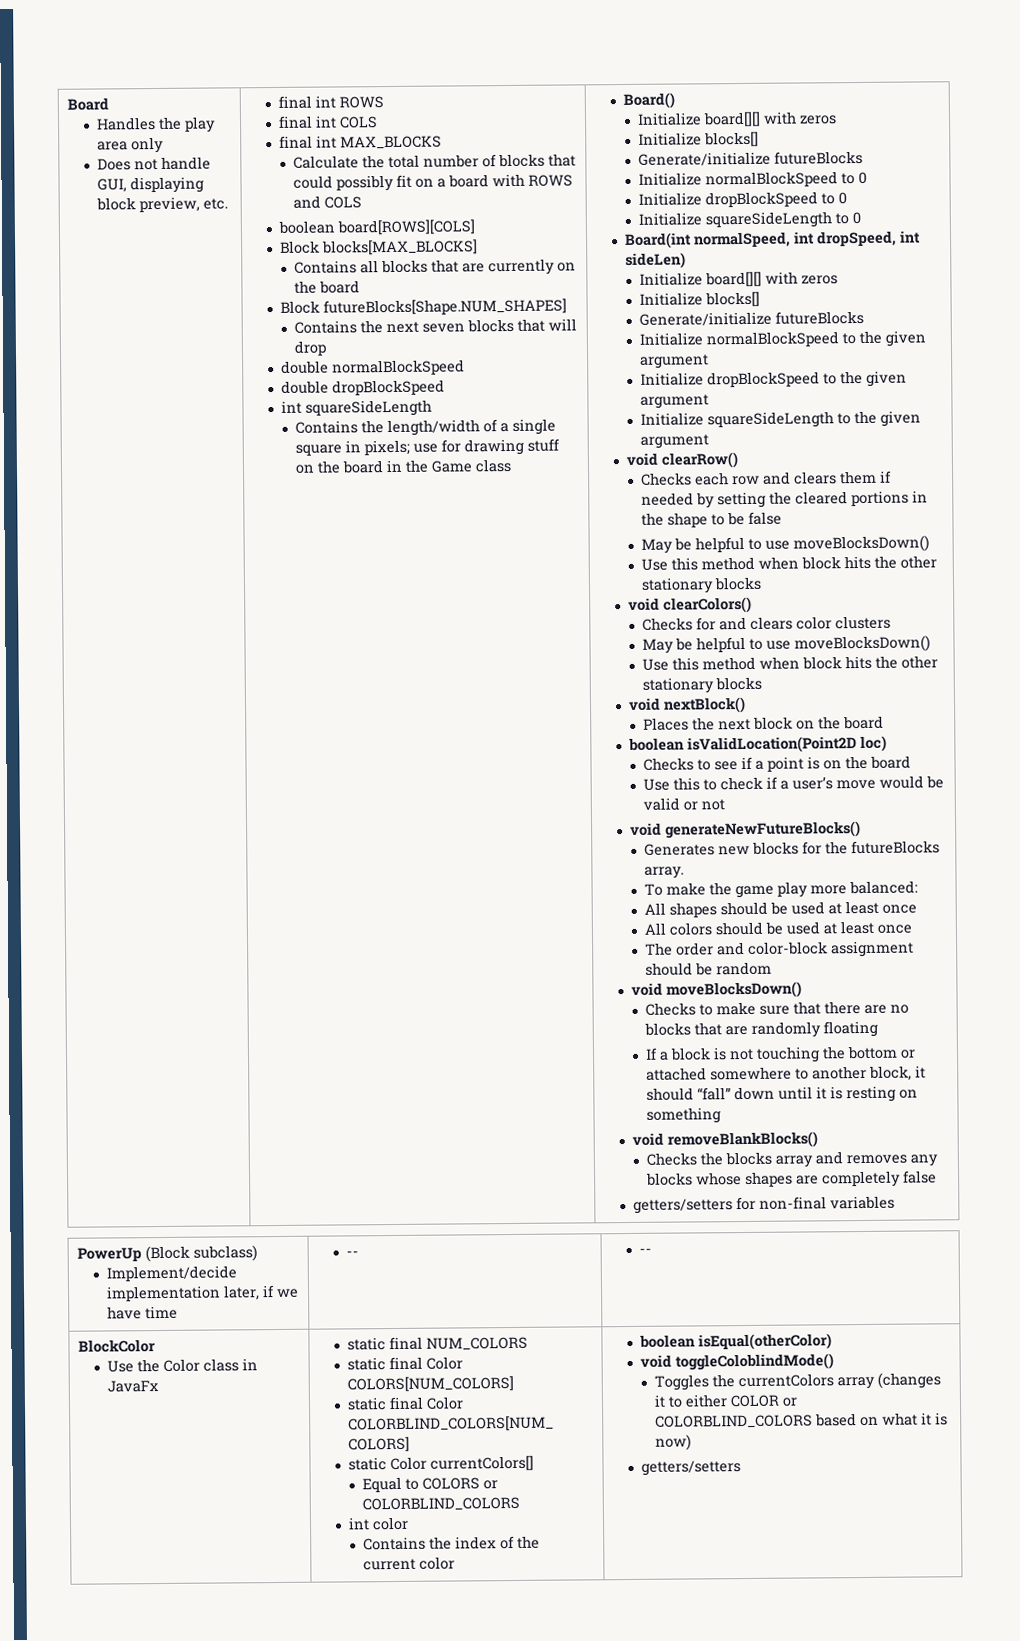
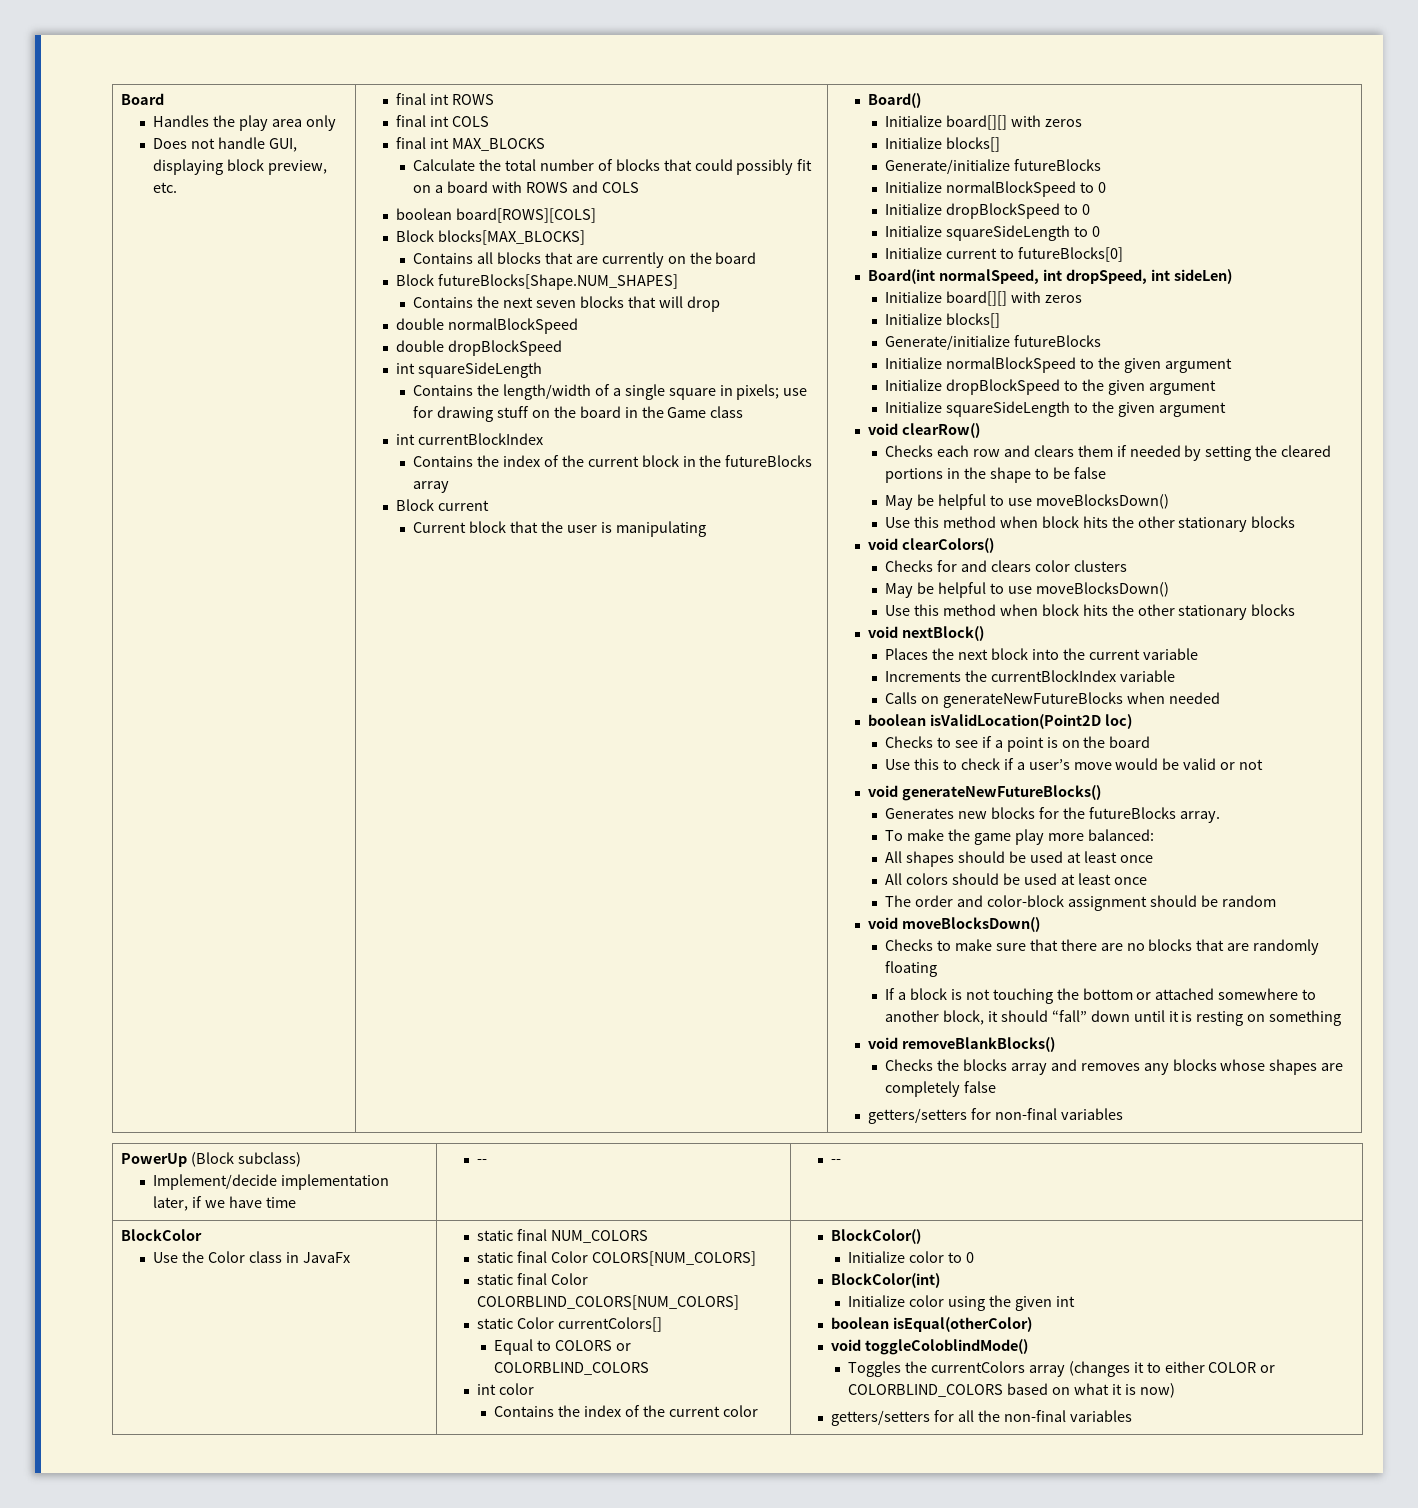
+ int currentBlockIndex
+ Contains the index of the current block in the futureBlocks array
+ Block current
+ Current block that the user is manipulating
+ Initialize current to futureBlocks[0]
- Places the next block on the board
+ Places the next block into the current variable
+ Increments the currentBlockIndex variable
+ Calls on generateNewFutureBlocks when needed
+ BlockColor()
+ Initialize color to 0
+ BlockColor(int)
+ Initialize color using the given int
  Toggles the currentColors array (changes it to either COLOR or COLORBLIND_COLORS based on what it is now)
- getters/setters
+ getters/setters for all the non-final variables

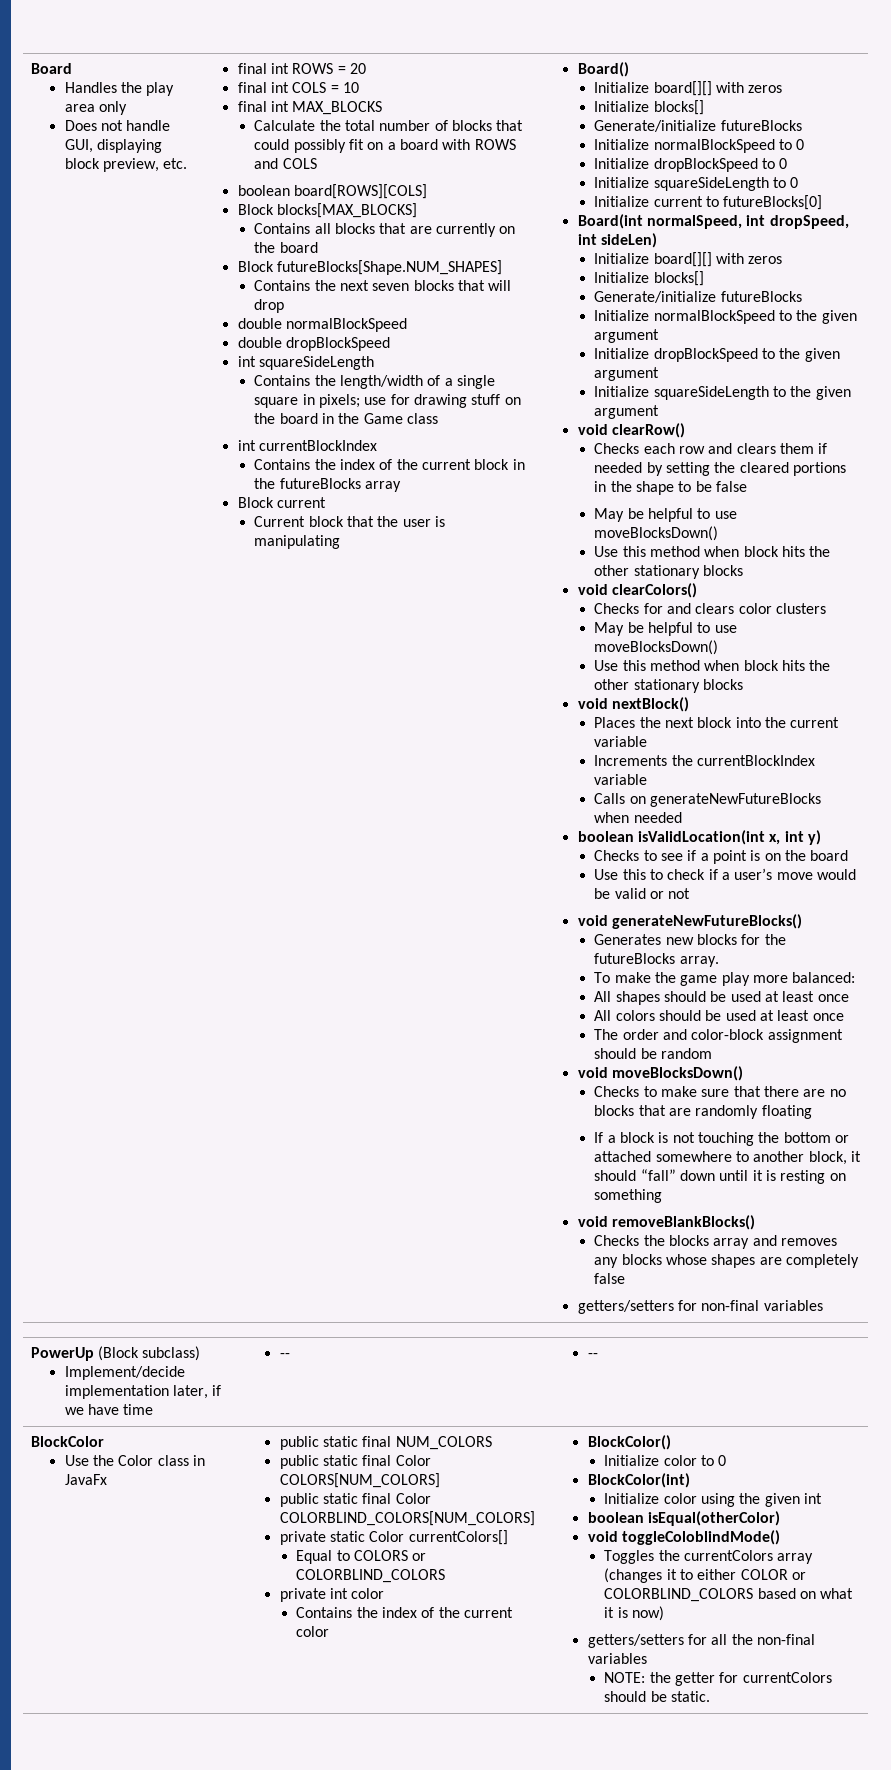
- final int ROWS
+ final int ROWS = 20
- final int COLS
+ final int COLS = 10
- boolean isValidLocation(Point2D loc)
+ boolean isValidLocation(int x, int y)
- static final NUM_COLORS
+ public static final NUM_COLORS
- static final Color COLORS[NUM_COLORS]
+ public static final Color COLORS[NUM_COLORS]
- static final Color COLORBLIND_COLORS[NUM_COLORS]
+ public static final Color COLORBLIND_COLORS[NUM_COLORS]
- static Color currentColors[]
+ private static Color currentColors[]
- int color
+ private int color
+ NOTE: the getter for currentColors should be static.

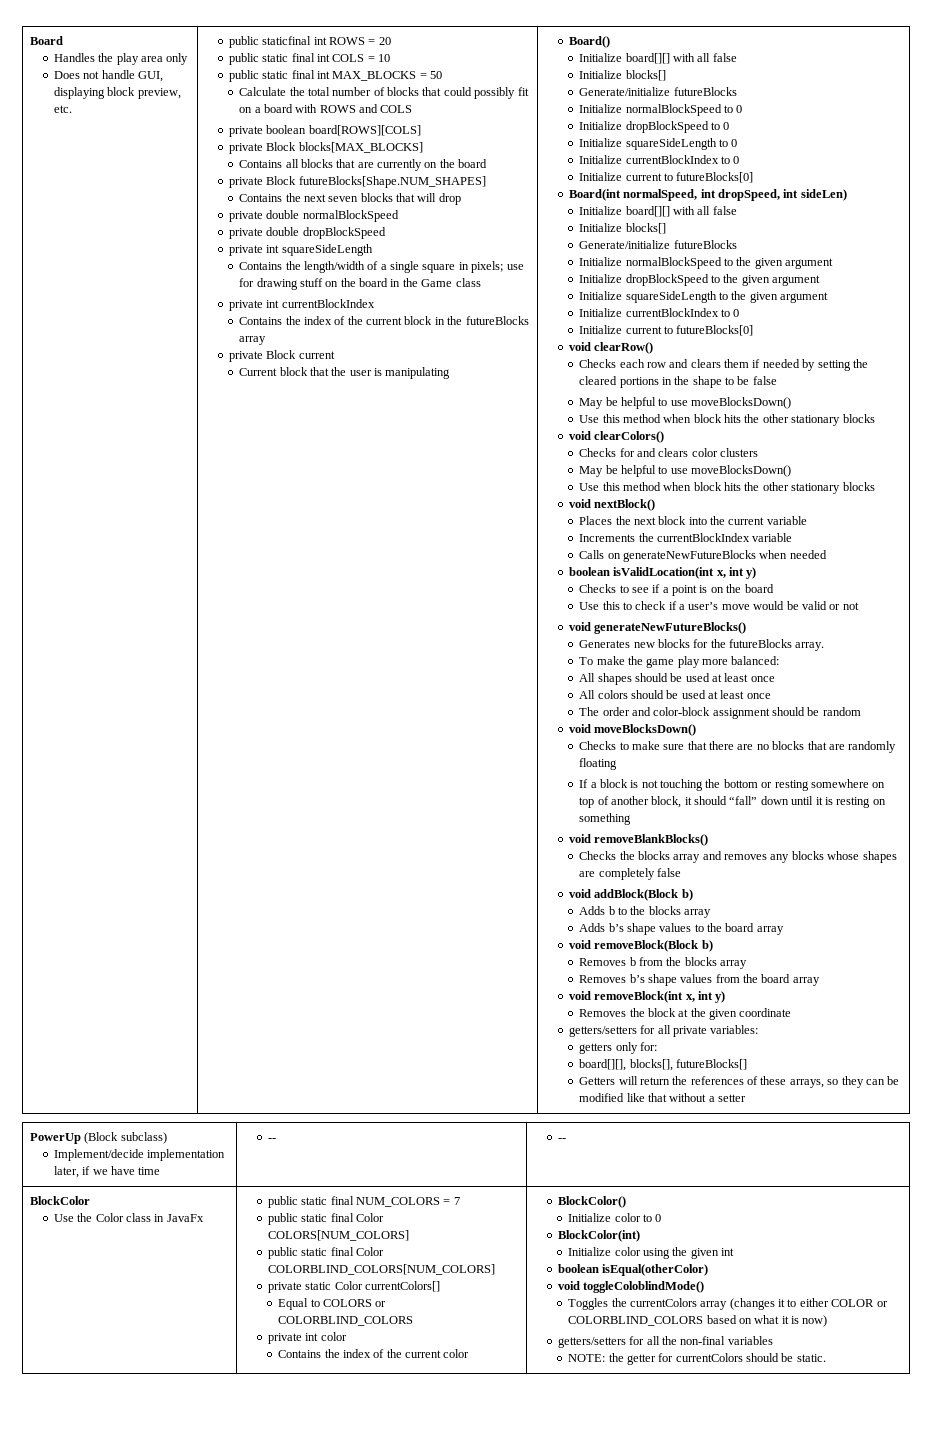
- final int ROWS = 20
+ public staticfinal int ROWS = 20
- final int COLS = 10
+ public static final int COLS = 10
- final int MAX_BLOCKS
+ public static final int MAX_BLOCKS = 50
- boolean board[ROWS][COLS]
+ private boolean board[ROWS][COLS]
- Block blocks[MAX_BLOCKS]
+ private Block blocks[MAX_BLOCKS]
- Block futureBlocks[Shape.NUM_SHAPES]
+ private Block futureBlocks[Shape.NUM_SHAPES]
- double normalBlockSpeed
+ private double normalBlockSpeed
- double dropBlockSpeed
+ private double dropBlockSpeed
- int squareSideLength
+ private int squareSideLength
- int currentBlockIndex
+ private int currentBlockIndex
- Block current
+ private Block current
  Board()
- Initialize board[][] with zeros
+ Initialize board[][] with all false
  Initialize squareSideLength to 0
+ Initialize currentBlockIndex to 0
  Board(int normalSpeed, int dropSpeed, int sideLen)
- Initialize board[][] with zeros
+ Initialize board[][] with all false
  Initialize squareSideLength to the given argument
+ Initialize currentBlockIndex to 0
+ Initialize current to futureBlocks[0]
- If a block is not touching the bottom or attached somewhere to another block, it should “fall” down until it is resting on something
+ If a block is not touching the bottom or resting somewhere on top of another block, it should “fall” down until it is resting on something
- getters/setters for non-final variables
+ void addBlock(Block b)
+ Adds b to the blocks array
+ Adds b’s shape values to the board array
+ void removeBlock(Block b)
+ Removes b from the blocks array
+ Removes b’s shape values from the board array
+ void removeBlock(int x, int y)
+ Removes the block at the given coordinate
+ getters/setters for all private variables:
+ getters only for:
+ board[][], blocks[], futureBlocks[]
+ Getters will return the references of these arrays, so they can be modified like that without a setter
- public static final NUM_COLORS
+ public static final NUM_COLORS = 7

